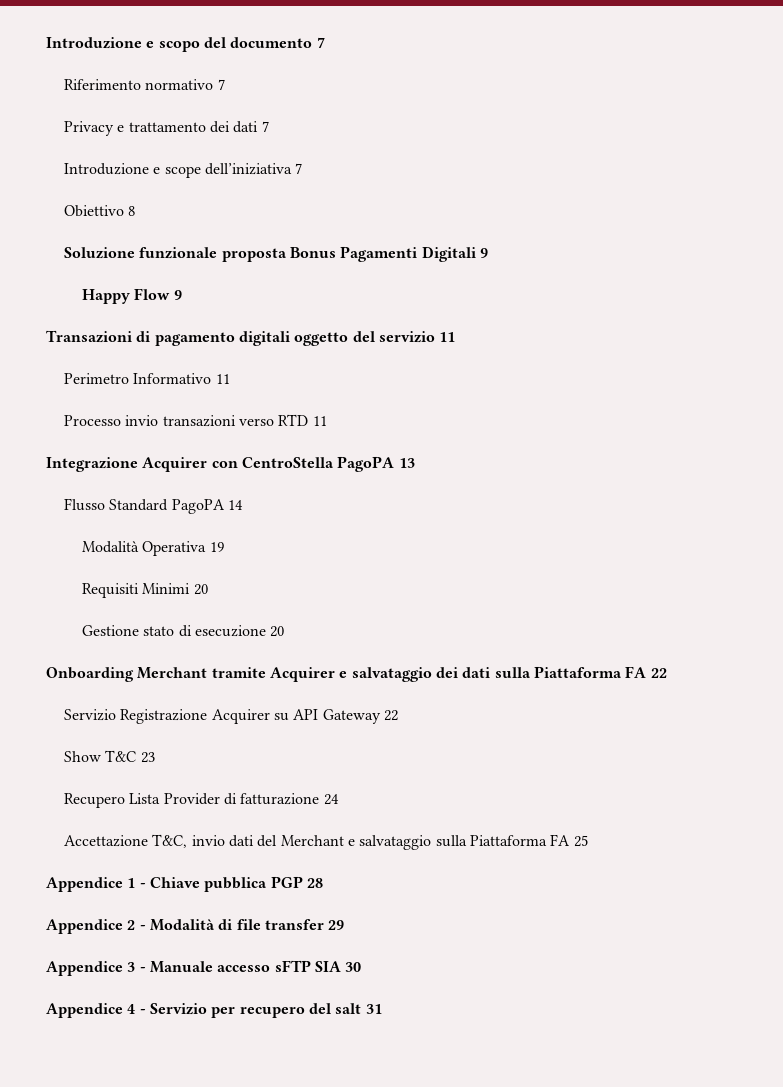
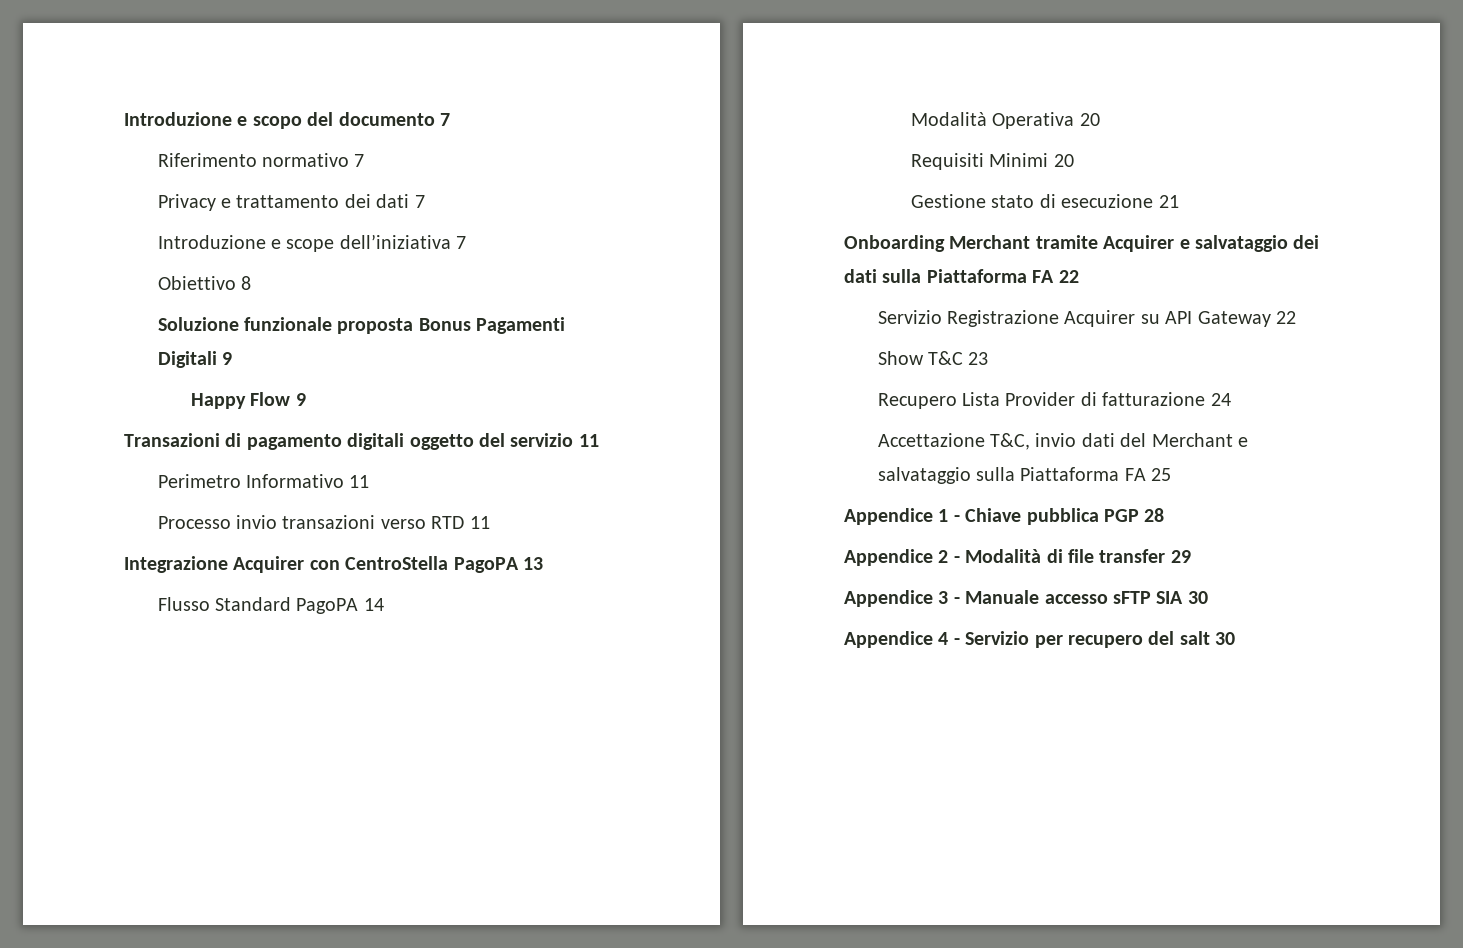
- Modalità Operativa 19
+ Modalità Operativa 20
- Gestione stato di esecuzione 20
+ Gestione stato di esecuzione 21
- Appendice 4 - Servizio per recupero del salt 31
+ Appendice 4 - Servizio per recupero del salt 30

